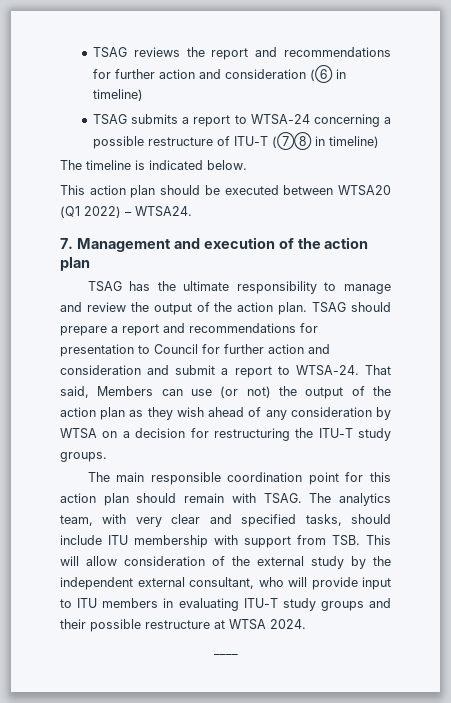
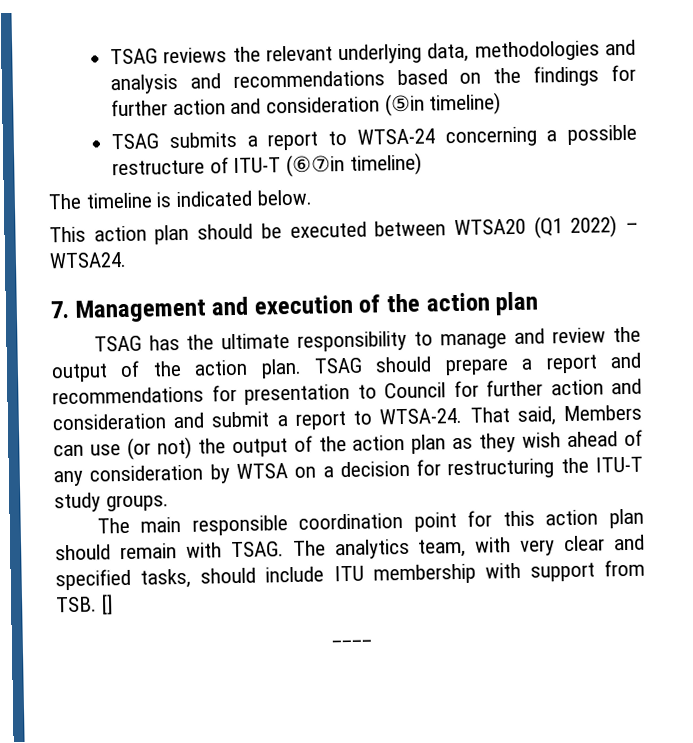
- TSAG reviews the report and recommendations for further action and consideration (⑥ in timeline)
+ TSAG reviews the relevant underlying data, methodologies and analysis and recommendations based on the findings for further action and consideration (⑤in timeline)
- TSAG submits a report to WTSA-24 concerning a possible restructure of ITU-T (⑦⑧ in timeline)
+ TSAG submits a report to WTSA-24 concerning a possible restructure of ITU-T (⑥⑦in timeline)
- The analytics team, with very clear and specified tasks, should include ITU membership with support from TSB. This will allow consideration of the external study by the independent external consultant, who will provide input to ITU members in evaluating ITU-T study groups and their possible restructure at WTSA 2024.
+ The analytics team, with very clear and specified tasks, should include ITU membership with support from TSB. []

